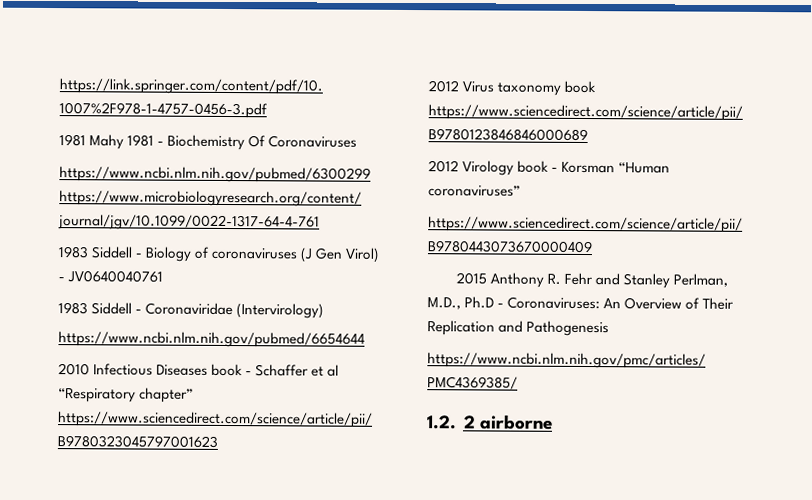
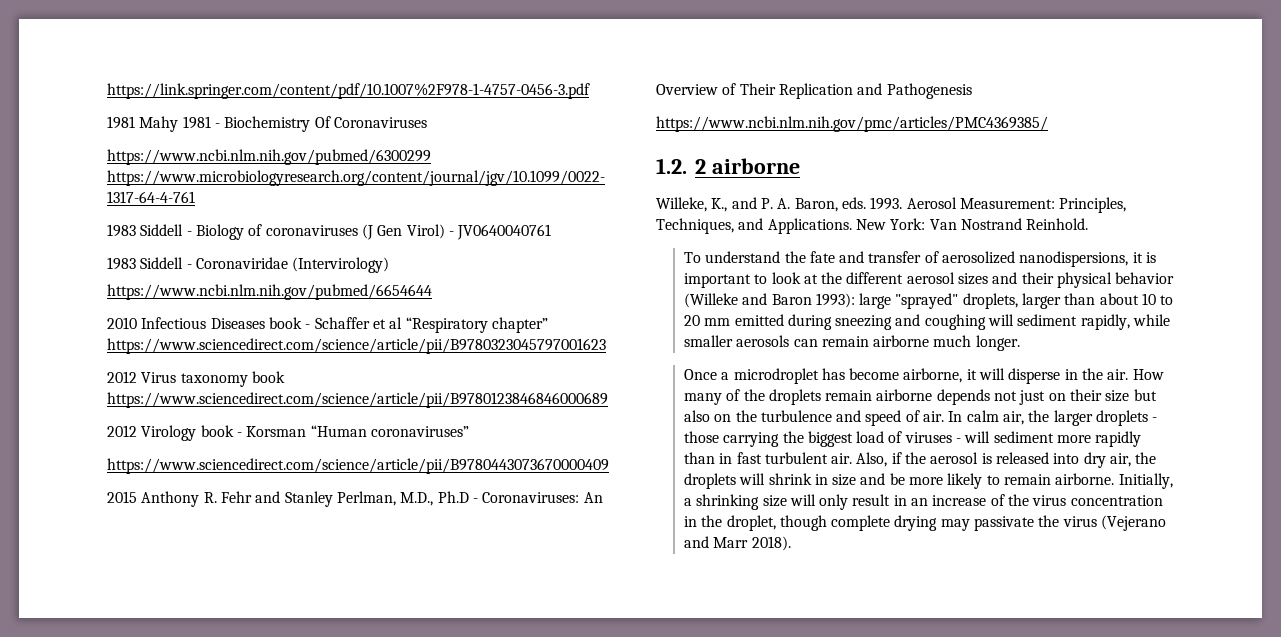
+ Willeke, K., and P. A. Baron, eds. 1993. Aerosol Measurement: Principles, Techniques, and Applications. New York: Van Nostrand Reinhold.
+ To understand the fate and transfer of aerosolized nanodispersions, it is important to look at the different aerosol sizes and their physical behavior (Willeke and Baron 1993): large "sprayed" droplets, larger than about 10 to 20 mm emitted during sneezing and coughing will sediment rapidly, while smaller aerosols can remain airborne much longer.
+ Once a microdroplet has become airborne, it will disperse in the air. How many of the droplets remain airborne depends not just on their size but also on the turbulence and speed of air. In calm air, the larger droplets - those carrying the biggest load of viruses - will sediment more rapidly than in fast turbulent air. Also, if the aerosol is released into dry air, the droplets will shrink in size and be more likely to remain airborne. Initially, a shrinking size will only result in an increase of the virus concentration in the droplet, though complete drying may passivate the virus (Vejerano and Marr 2018).

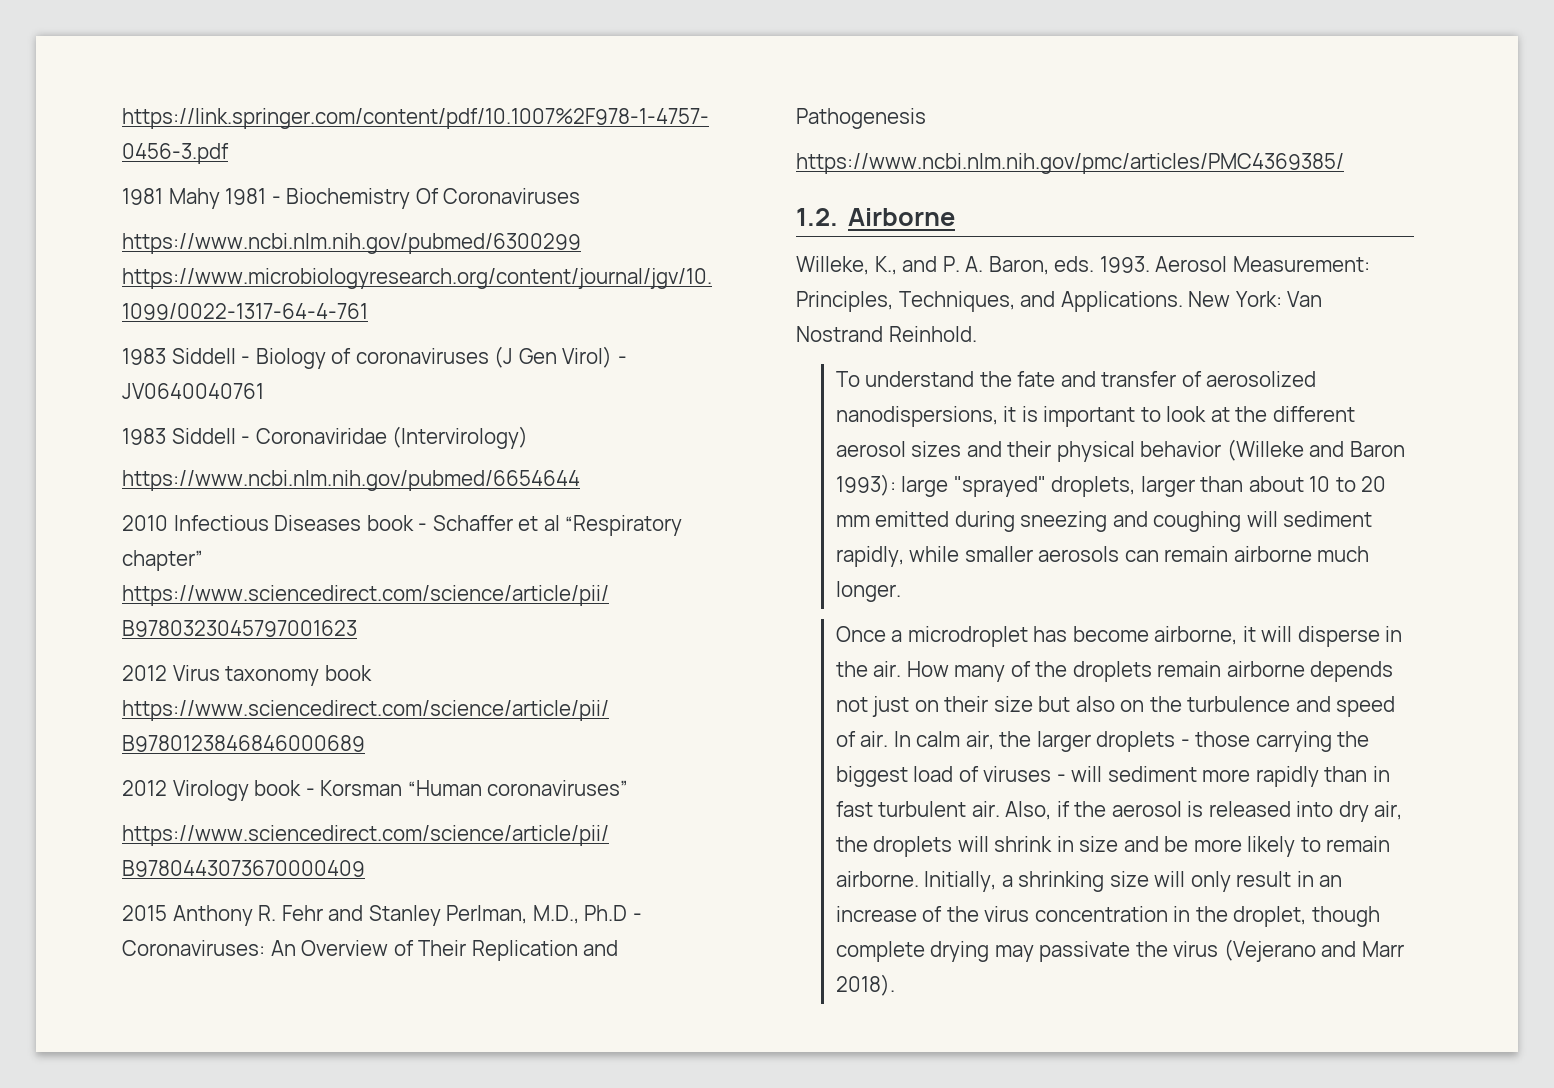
- 1.2. 2 airborne
+ 1.2. Airborne

